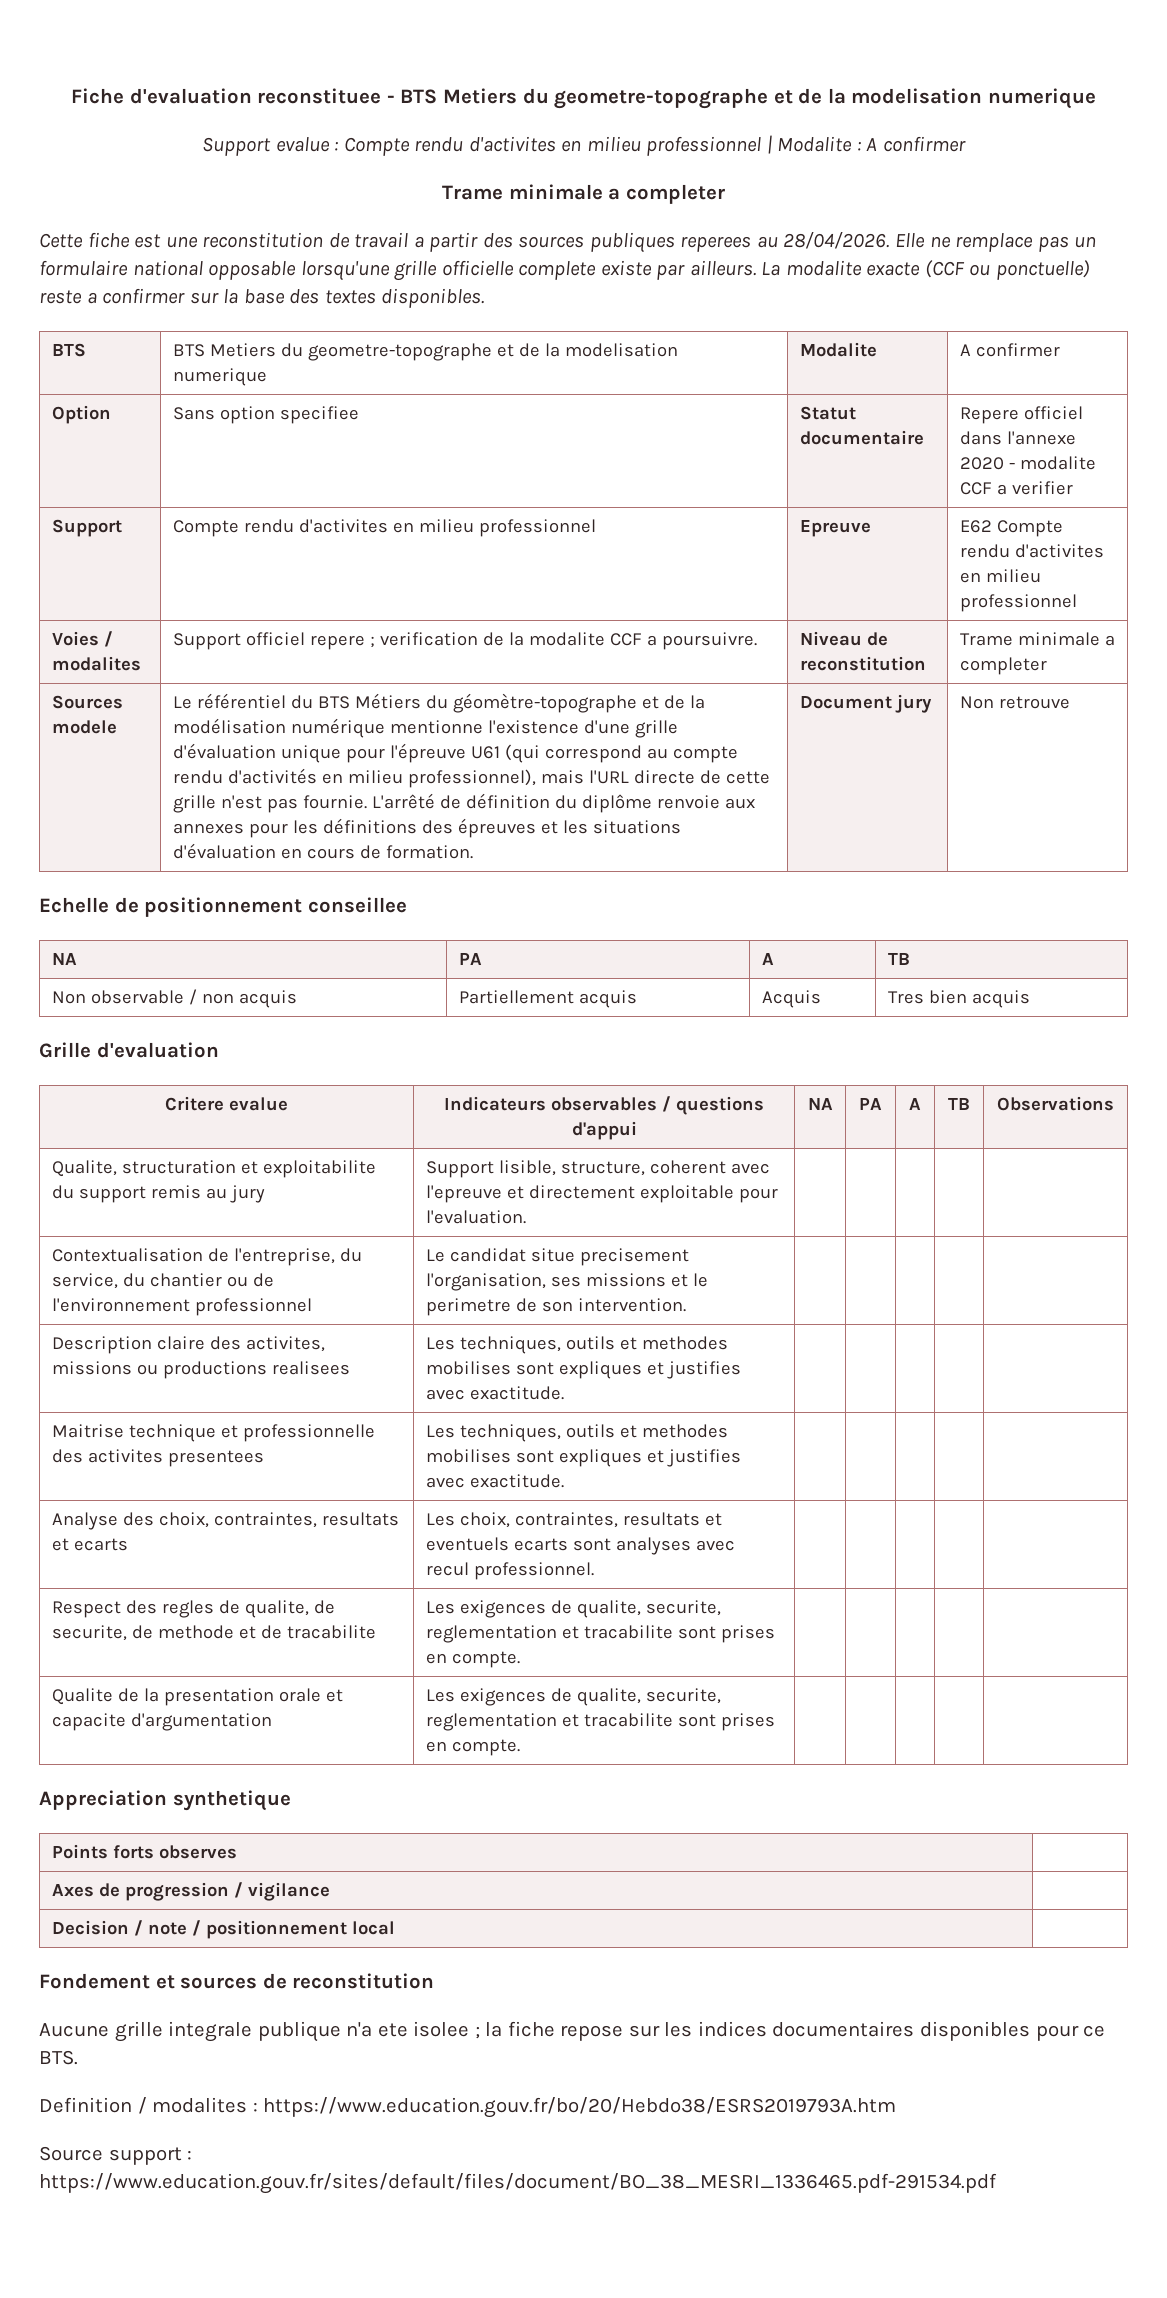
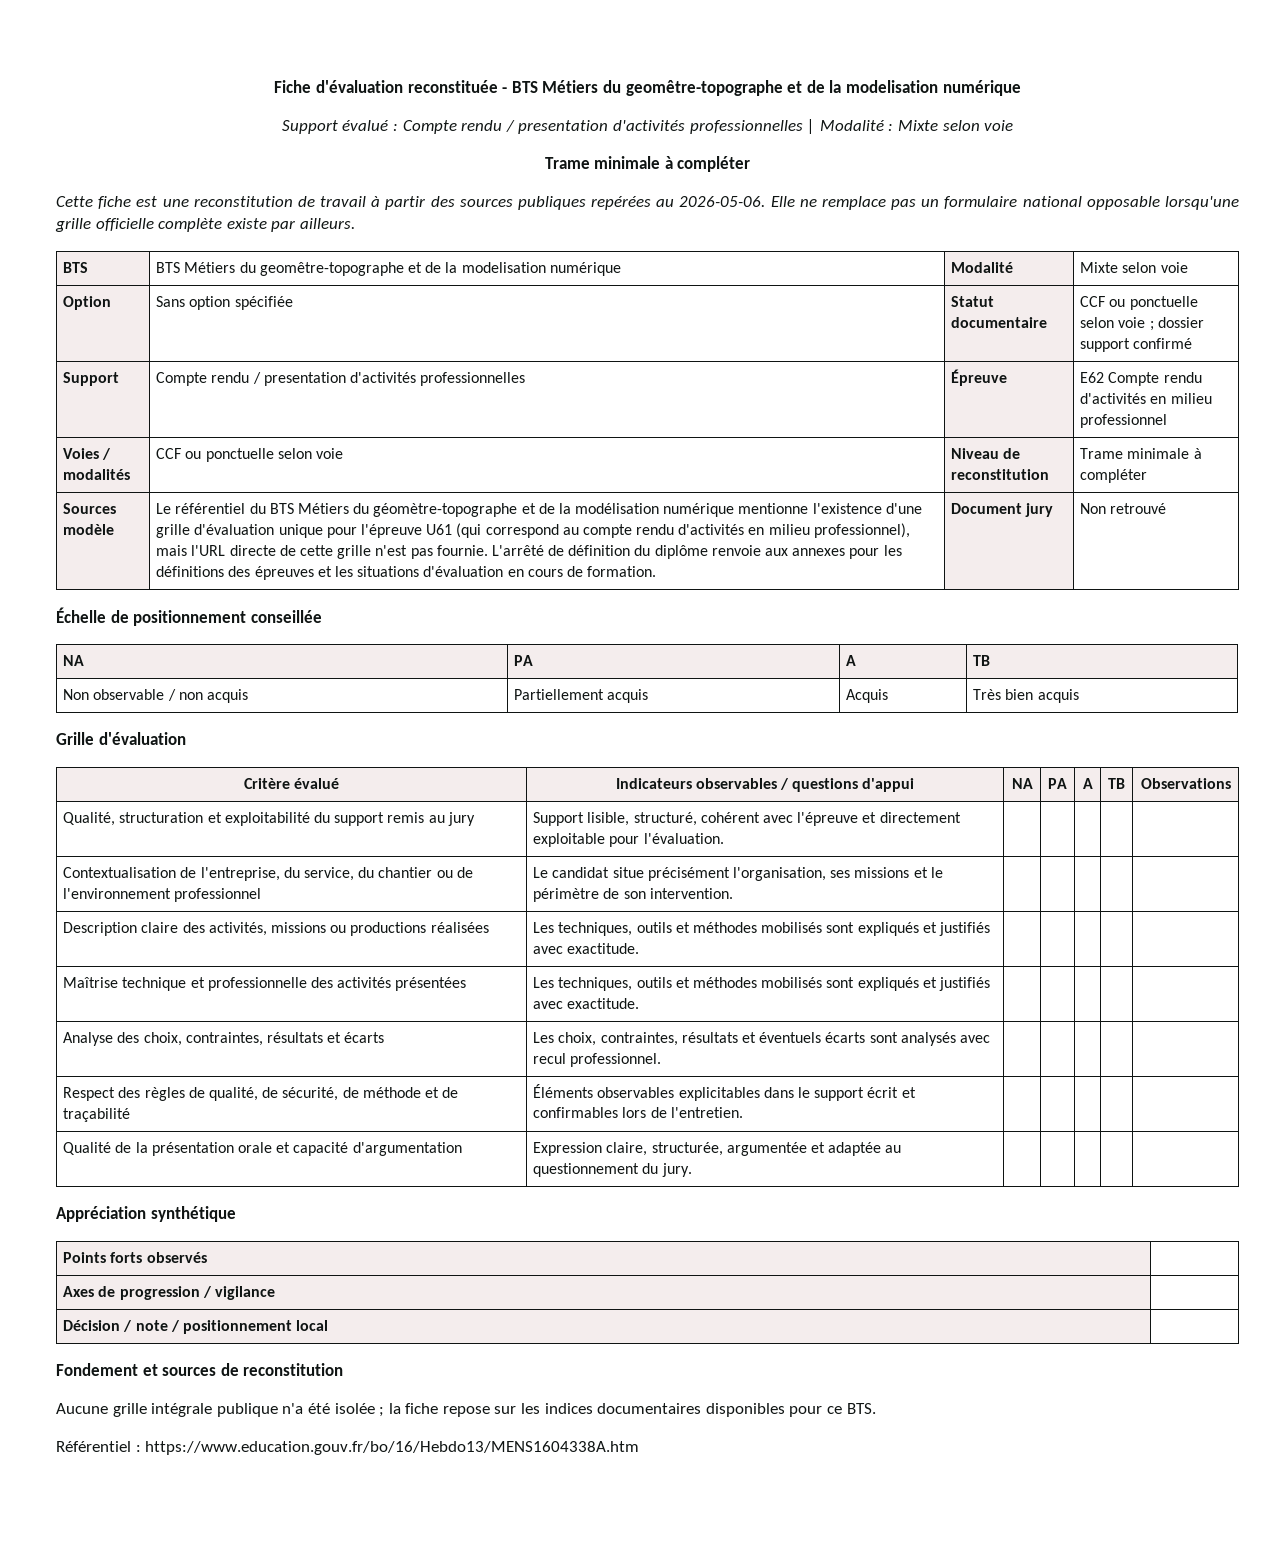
- Fiche d'evaluation reconstituee - BTS Metiers du geometre-topographe et de la modelisation numerique
- Support evalue : Compte rendu d'activites en milieu professionnel | Modalite : A confirmer
- Trame minimale a completer
+ Fiche d'évaluation reconstituée - BTS Métiers du geomêtre-topographe et de la modelisation numérique
+ Support évalué : Compte rendu / presentation d'activités professionnelles | Modalité : Mixte selon voie
+ Trame minimale à compléter
- Cette fiche est une reconstitution de travail a partir des sources publiques reperees au 28/04/2026.
+ Cette fiche est une reconstitution de travail à partir des sources publiques repérées au 2026-05-06.
- Elle ne remplace pas un formulaire national opposable lorsqu'une grille officielle complete existe par ailleurs. La modalite exacte (CCF ou ponctuelle) reste a confirmer sur la base des textes disponibles.
+ Elle ne remplace pas un formulaire national opposable lorsqu'une grille officielle complète existe par ailleurs.
- BTS | BTS Metiers du geometre-topographe et de la modelisation numerique | Modalite | A confirmer
+ BTS | BTS Métiers du geomêtre-topographe et de la modelisation numérique | Modalité | Mixte selon voie
- Option | Sans option specifiee | Statut documentaire | Repere officiel dans l'annexe 2020 - modalite CCF a verifier
- Support | Compte rendu d'activites en milieu professionnel | Epreuve | E62 Compte rendu d'activites en milieu professionnel
+ Option | Sans option spécifiée | Statut documentaire | CCF ou ponctuelle selon voie ; dossier support confirmé
+ Support | Compte rendu / presentation d'activités professionnelles | Épreuve | E62 Compte rendu d'activités en milieu professionnel
- Voies / modalites | Support officiel repere ; verification de la modalite CCF a poursuivre. | Niveau de reconstitution | Trame minimale a completer
+ Voies / modalités | CCF ou ponctuelle selon voie | Niveau de reconstitution | Trame minimale à compléter
- Sources modele
+ Sources modèle
- Non retrouve
- Echelle de positionnement conseillee
+ Non retrouvé
+ Échelle de positionnement conseillée
- Non observable / non acquis | Partiellement acquis | Acquis | Tres bien acquis
+ Non observable / non acquis | Partiellement acquis | Acquis | Très bien acquis
- Grille d'evaluation
- Critere evalue | Indicateurs observables / questions d'appui | NA | PA | A | TB | Observations
+ Grille d'évaluation
+ Critère évalué | Indicateurs observables / questions d'appui | NA | PA | A | TB | Observations
- Qualite, structuration et exploitabilite du support remis au jury | Support lisible, structure, coherent avec l'epreuve et directement exploitable pour l'evaluation. | | | | |
+ Qualité, structuration et exploitabilité du support remis au jury | Support lisible, structuré, cohérent avec l'épreuve et directement exploitable pour l'évaluation. | | | | |
- Contextualisation de l'entreprise, du service, du chantier ou de l'environnement professionnel | Le candidat situe precisement l'organisation, ses missions et le perimetre de son intervention. | | | | |
+ Contextualisation de l'entreprise, du service, du chantier ou de l'environnement professionnel | Le candidat situe précisément l'organisation, ses missions et le périmètre de son intervention. | | | | |
- Description claire des activites, missions ou productions realisees | Les techniques, outils et methodes mobilises sont expliques et justifies avec exactitude. | | | | |
- Maitrise technique et professionnelle des activites presentees | Les techniques, outils et methodes mobilises sont expliques et justifies avec exactitude. | | | | |
+ Description claire des activités, missions ou productions réalisées | Les techniques, outils et méthodes mobilisés sont expliqués et justifiés avec exactitude. | | | | |
+ Maîtrise technique et professionnelle des activités présentées | Les techniques, outils et méthodes mobilisés sont expliqués et justifiés avec exactitude. | | | | |
- Analyse des choix, contraintes, resultats et ecarts | Les choix, contraintes, resultats et eventuels ecarts sont analyses avec recul professionnel. | | | | |
+ Analyse des choix, contraintes, résultats et écarts | Les choix, contraintes, résultats et éventuels écarts sont analysés avec recul professionnel. | | | | |
- Respect des regles de qualite, de securite, de methode et de tracabilite | Les exigences de qualite, securite, reglementation et tracabilite sont prises en compte. | | | | |
- Qualite de la presentation orale et capacite d'argumentation | Les exigences de qualite, securite, reglementation et tracabilite sont prises en compte. | | | | |
- Appreciation synthetique
+ Respect des règles de qualité, de sécurité, de méthode et de traçabilité | Éléments observables explicitables dans le support écrit et confirmables lors de l'entretien. | | | | |
+ Qualité de la présentation orale et capacité d'argumentation | Expression claire, structurée, argumentée et adaptée au questionnement du jury. | | | | |
+ Appréciation synthétique
- Points forts observes |
+ Points forts observés |
- Decision / note / positionnement local |
+ Décision / note / positionnement local |
- Aucune grille integrale publique n'a ete isolee ; la fiche repose sur les indices documentaires disponibles pour ce BTS.
+ Aucune grille intégrale publique n'a été isolée ; la fiche repose sur les indices documentaires disponibles pour ce BTS.
- Definition / modalites : https://www.education.gouv.fr/bo/20/Hebdo38/ESRS2019793A.htm
- Source support : https://www.education.gouv.fr/sites/default/files/document/BO_38_MESRI_1336465.pdf-291534.pdf
+ Référentiel : https://www.education.gouv.fr/bo/16/Hebdo13/MENS1604338A.htm

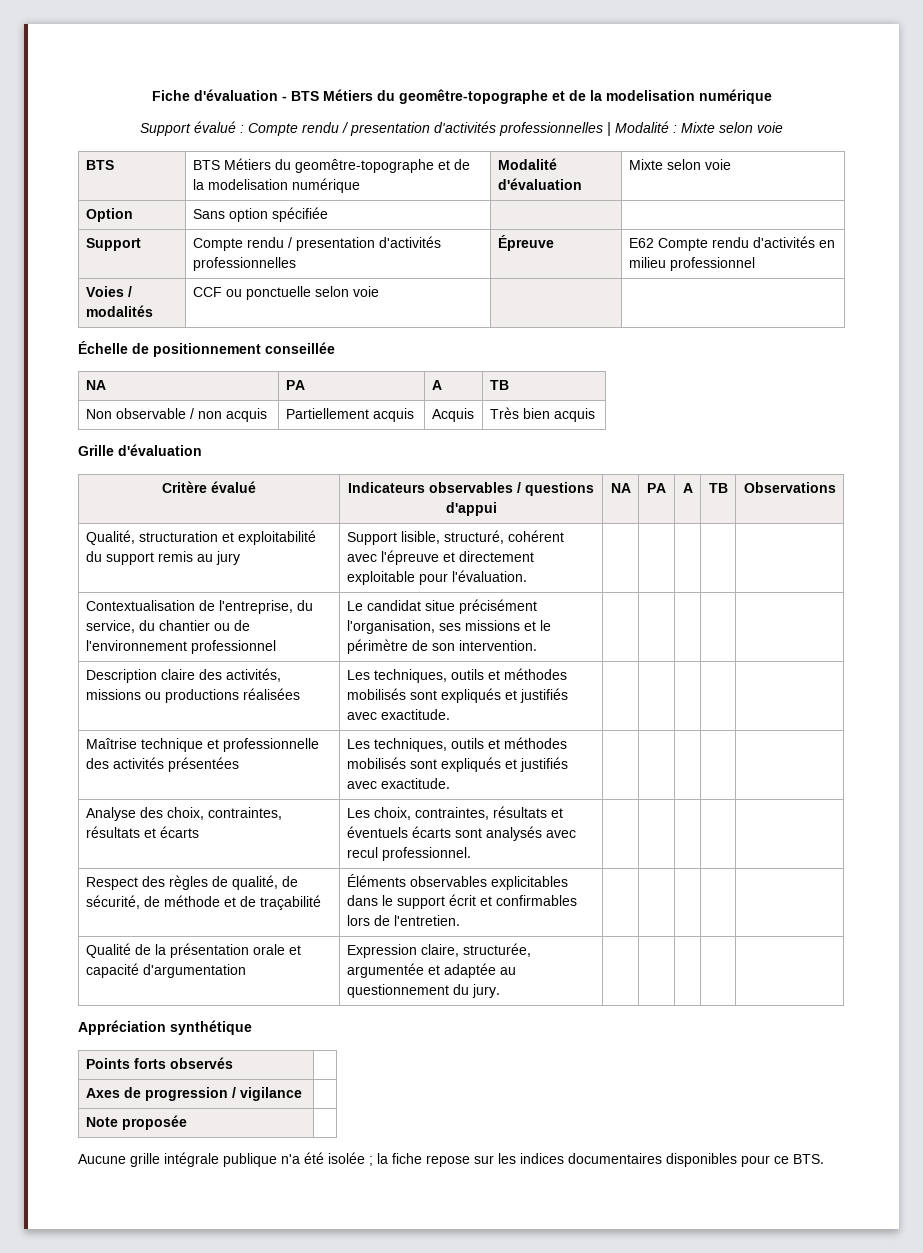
- Fiche d'évaluation reconstituée - BTS Métiers du geomêtre-topographe et de la modelisation numérique
+ Fiche d'évaluation - BTS Métiers du geomêtre-topographe et de la modelisation numérique
  Support évalué : Compte rendu / presentation d'activités professionnelles | Modalité : Mixte selon voie
- Trame minimale à compléter
- Cette fiche est une reconstitution de travail à partir des sources publiques repérées au 2026-05-06. Elle ne remplace pas un formulaire national opposable lorsqu'une grille officielle complète existe par ailleurs.
- BTS | BTS Métiers du geomêtre-topographe et de la modelisation numérique | Modalité | Mixte selon voie
+ BTS | BTS Métiers du geomêtre-topographe et de la modelisation numérique | Modalité d'évaluation | Mixte selon voie
- Option | Sans option spécifiée | Statut documentaire | CCF ou ponctuelle selon voie ; dossier support confirmé
+ Option | Sans option spécifiée | |
- Voies / modalités | CCF ou ponctuelle selon voie | Niveau de reconstitution | Trame minimale à compléter
- Sources modèle | Le référentiel du BTS Métiers du géomètre-topographe et de la modélisation numérique mentionne l'existence d'une grille d'évaluation unique pour l'épreuve U61 (qui correspond au compte rendu d'activités en milieu professionnel), mais l'URL directe de cette grille n'est pas fournie. L'arrêté de définition du diplôme renvoie aux annexes pour les définitions des épreuves et les situations d'évaluation en cours de formation. | Document jury | Non retrouvé
+ Voies / modalités | CCF ou ponctuelle selon voie | |
- Décision / note / positionnement local |
- Fondement et sources de reconstitution
+ Note proposée |
- Référentiel : https://www.education.gouv.fr/bo/16/Hebdo13/MENS1604338A.htm

